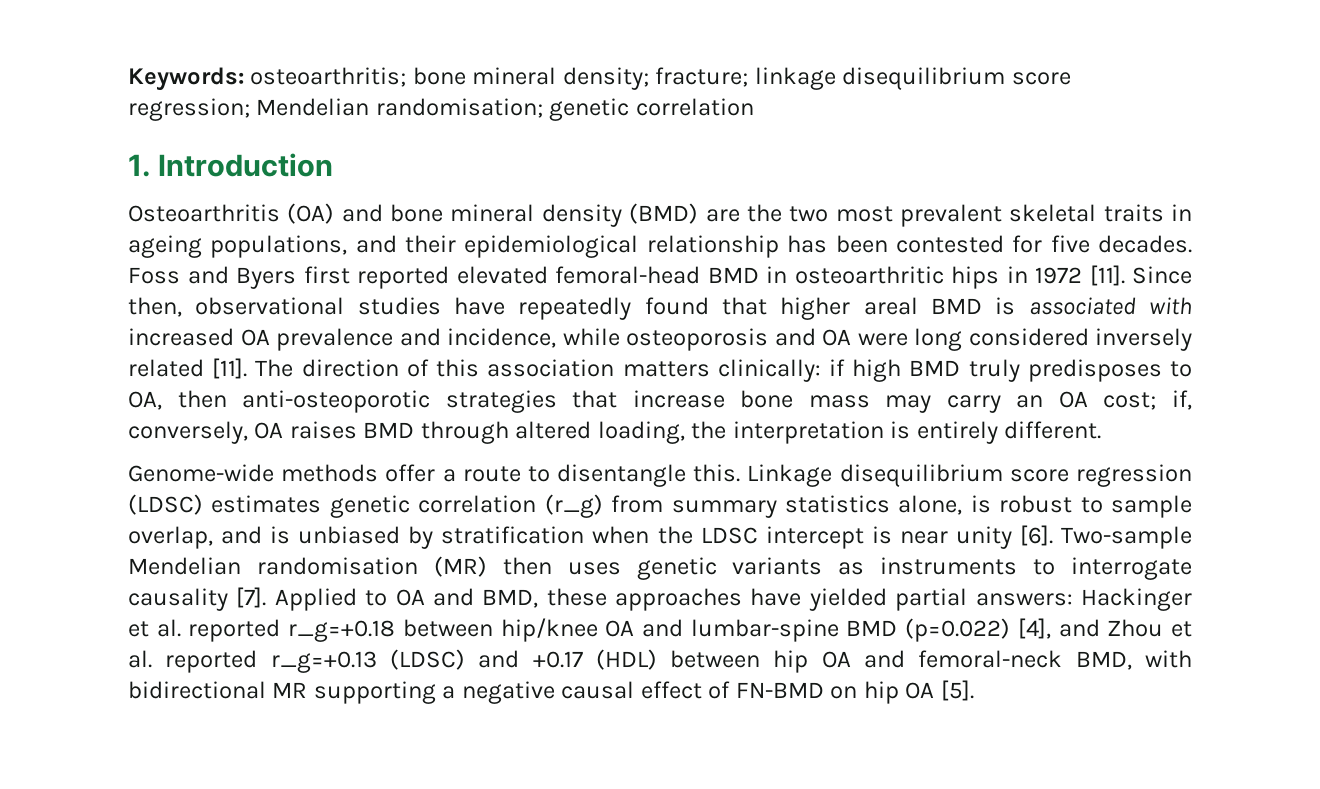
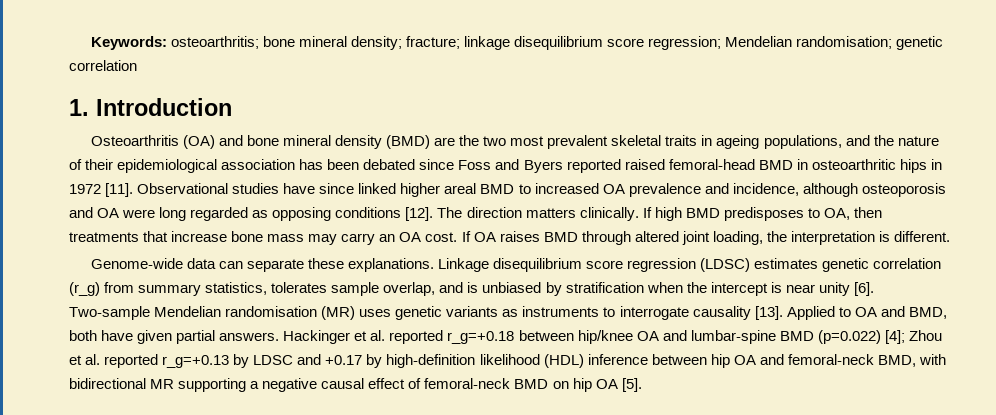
- Osteoarthritis (OA) and bone mineral density (BMD) are the two most prevalent skeletal traits in ageing populations, and their epidemiological relationship has been contested for five decades. Foss and Byers first reported elevated femoral-head BMD in osteoarthritic hips in 1972 [11].
+ Osteoarthritis (OA) and bone mineral density (BMD) are the two most prevalent skeletal traits in ageing populations, and the nature of their epidemiological association has been debated since Foss and Byers reported raised femoral-head BMD in osteoarthritic hips in 1972 [11].
- Since then, observational studies have repeatedly found that higher areal BMD is associated with increased OA prevalence and incidence, while osteoporosis and OA were long considered inversely related [11]. The direction of this association matters clinically: if high BMD truly predisposes to OA, then anti-osteoporotic strategies that increase bone mass may carry an OA cost; if, conversely, OA raises BMD through altered loading, the interpretation is entirely different.
+ Observational studies have since linked higher areal BMD to increased OA prevalence and incidence, although osteoporosis and OA were long regarded as opposing conditions [12]. The direction matters clinically. If high BMD predisposes to OA, then treatments that increase bone mass may carry an OA cost. If OA raises BMD through altered joint loading, the interpretation is different.
- Genome-wide methods offer a route to disentangle this.
+ Genome-wide data can separate these explanations.
- Linkage disequilibrium score regression (LDSC) estimates genetic correlation (r_g) from summary statistics alone, is robust to sample overlap, and is unbiased by stratification when the LDSC intercept is near unity [6].
+ Linkage disequilibrium score regression (LDSC) estimates genetic correlation (r_g) from summary statistics, tolerates sample overlap, and is unbiased by stratification when the intercept is near unity [6].
- Two-sample Mendelian randomisation (MR) then uses genetic variants as instruments to interrogate causality [7].
+ Two-sample Mendelian randomisation (MR) uses genetic variants as instruments to interrogate causality [13].
- Applied to OA and BMD, these approaches have yielded partial answers: Hackinger et al. reported r_g=+0.18 between hip/knee OA and lumbar-spine BMD (p=0.022) [4], and Zhou et al. reported r_g=+0.13 (LDSC) and +0.17 (HDL) between hip OA and femoral-neck BMD, with bidirectional MR supporting a negative causal effect of FN-BMD on hip OA [5].
+ Applied to OA and BMD, both have given partial answers. Hackinger et al. reported r_g=+0.18 between hip/knee OA and lumbar-spine BMD (p=0.022) [4]; Zhou et al. reported r_g=+0.13 by LDSC and +0.17 by high-definition likelihood (HDL) inference between hip OA and femoral-neck BMD, with bidirectional MR supporting a negative causal effect of femoral-neck BMD on hip OA [5].

